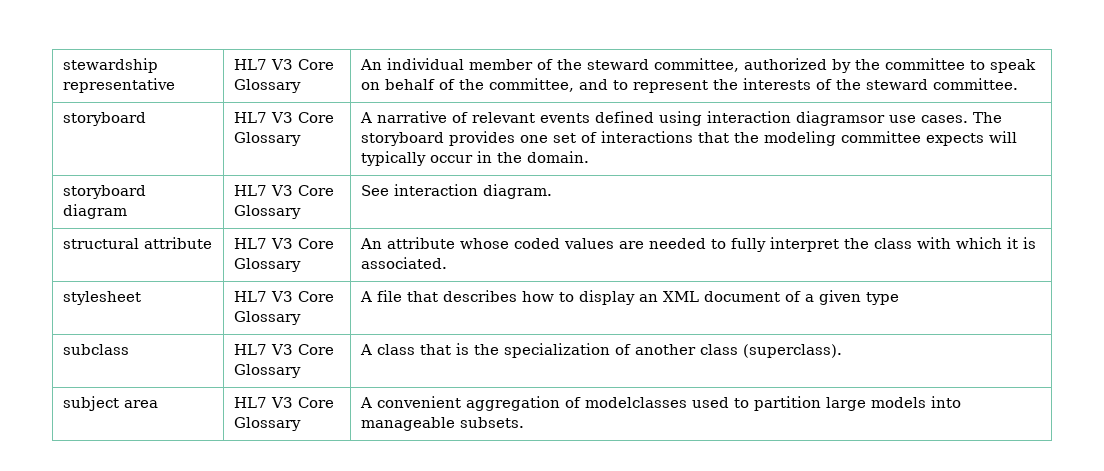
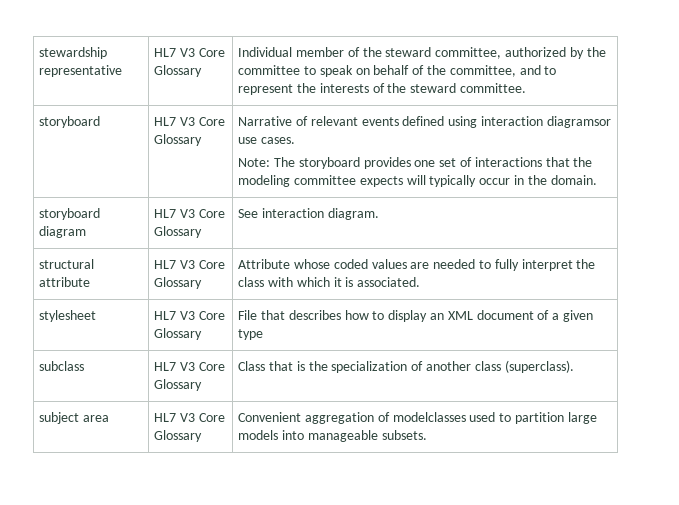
- stewardship representative | HL7 V3 Core Glossary | An individual member of the steward committee, authorized by the committee to speak on behalf of the committee, and to represent the interests of the steward committee.
+ stewardship representative | HL7 V3 Core Glossary | Individual member of the steward committee, authorized by the committee to speak on behalf of the committee, and to represent the interests of the steward committee.
- storyboard | HL7 V3 Core Glossary | A narrative of relevant events defined using interaction diagramsor use cases. The storyboard provides one set of interactions that the modeling committee expects will typically occur in the domain.
+ storyboard | HL7 V3 Core Glossary | Narrative of relevant events defined using interaction diagramsor use cases.
+ Note: The storyboard provides one set of interactions that the modeling committee expects will typically occur in the domain.
- structural attribute | HL7 V3 Core Glossary | An attribute whose coded values are needed to fully interpret the class with which it is associated.
+ structural attribute | HL7 V3 Core Glossary | Attribute whose coded values are needed to fully interpret the class with which it is associated.
- stylesheet | HL7 V3 Core Glossary | A file that describes how to display an XML document of a given type
+ stylesheet | HL7 V3 Core Glossary | File that describes how to display an XML document of a given type
- subclass | HL7 V3 Core Glossary | A class that is the specialization of another class (superclass).
+ subclass | HL7 V3 Core Glossary | Class that is the specialization of another class (superclass).
- subject area | HL7 V3 Core Glossary | A convenient aggregation of modelclasses used to partition large models into manageable subsets.
+ subject area | HL7 V3 Core Glossary | Convenient aggregation of modelclasses used to partition large models into manageable subsets.

